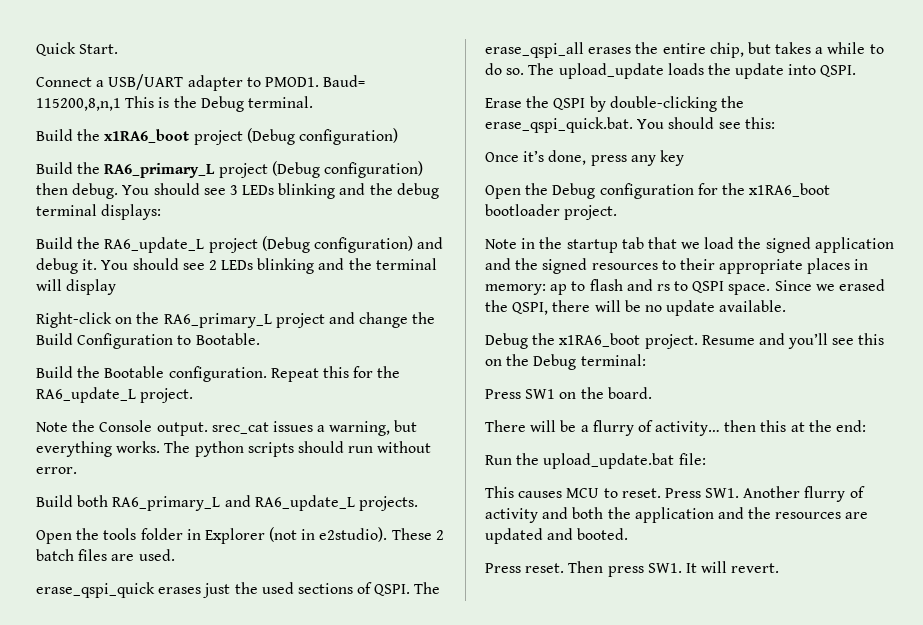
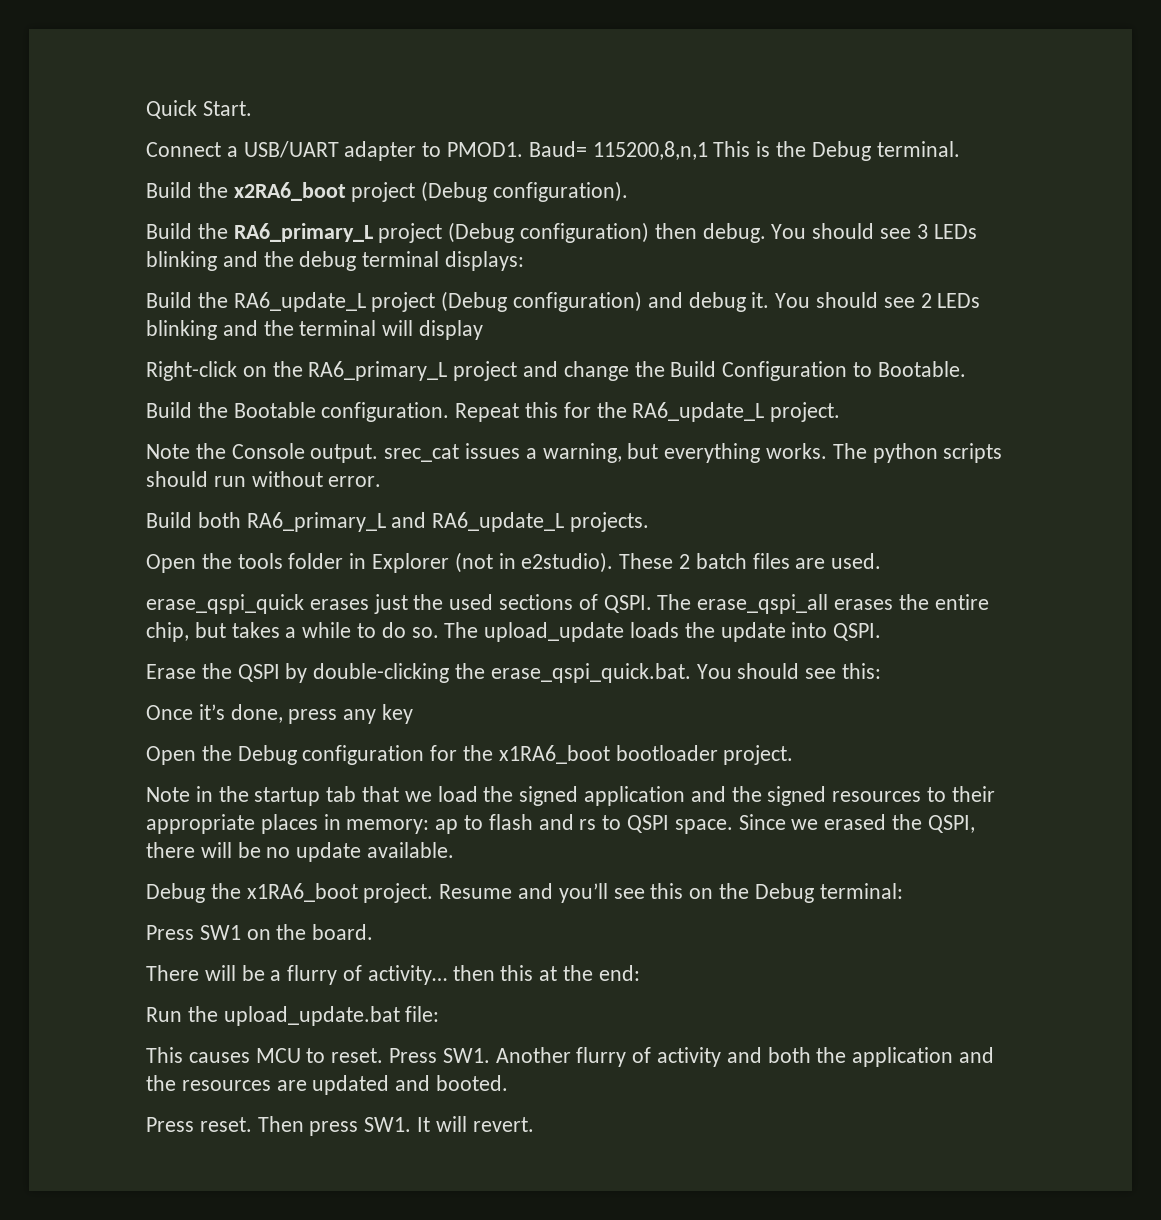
- Build the x1RA6_boot project (Debug configuration)
+ Build the x2RA6_boot project (Debug configuration).

